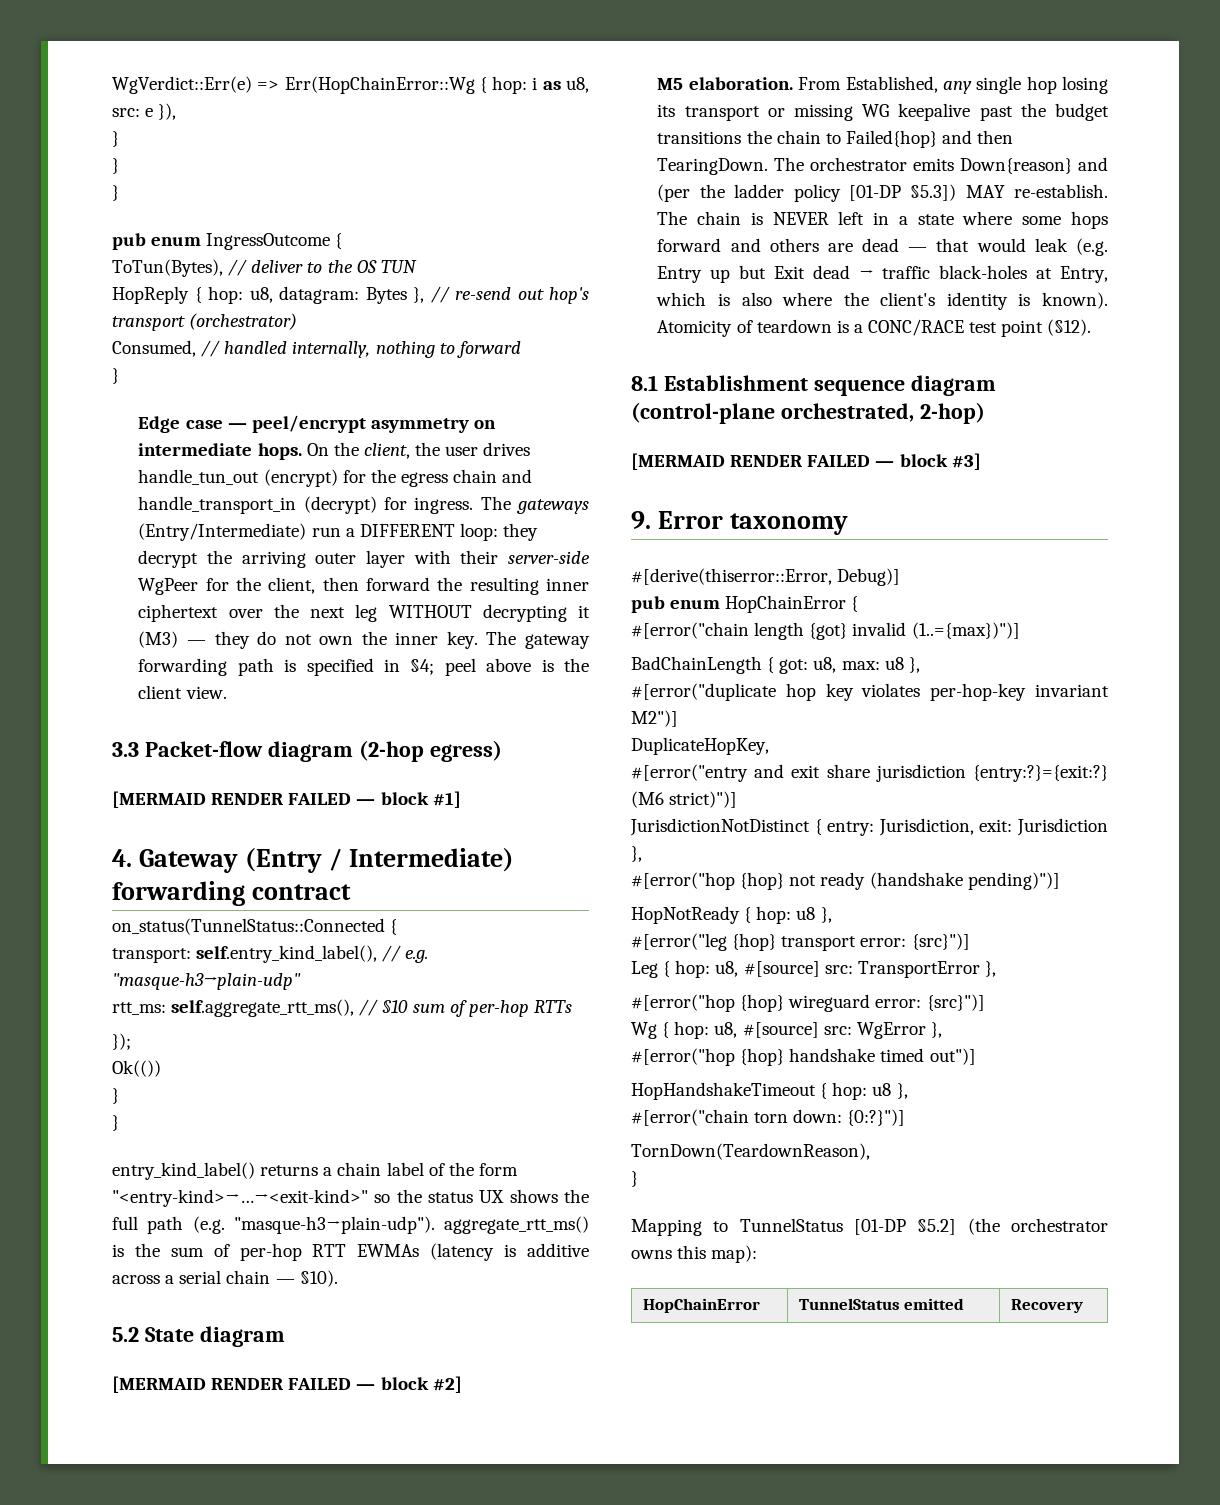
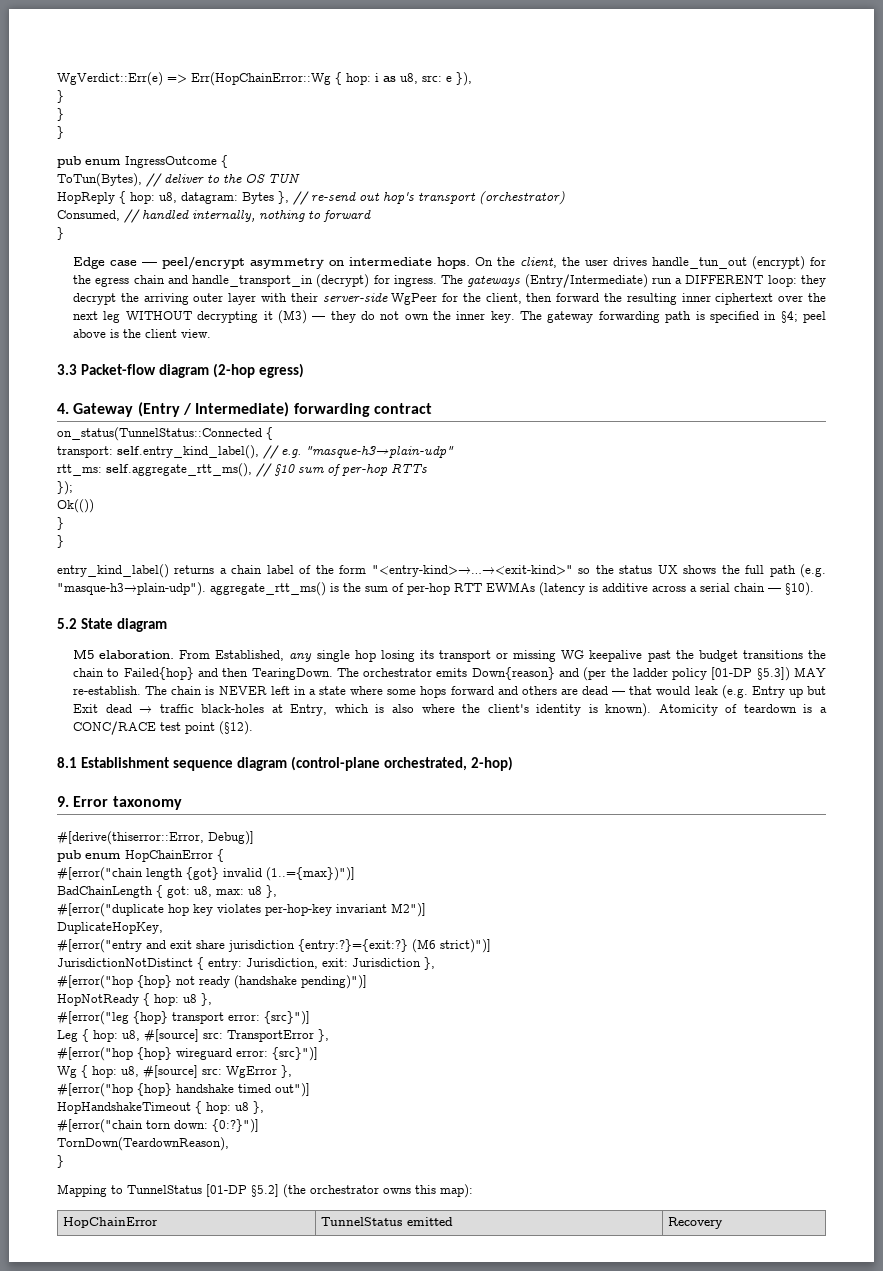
- [MERMAID RENDER FAILED — block #1]
- [MERMAID RENDER FAILED — block #2]
- [MERMAID RENDER FAILED — block #3]

